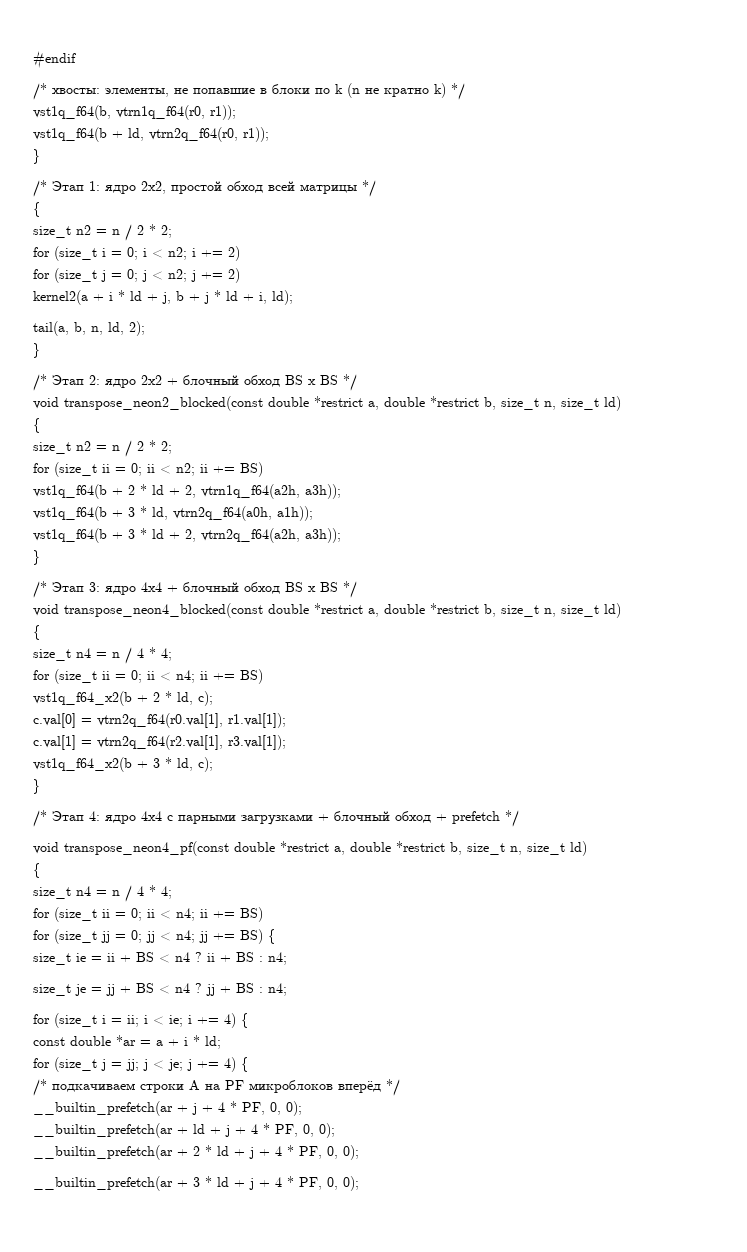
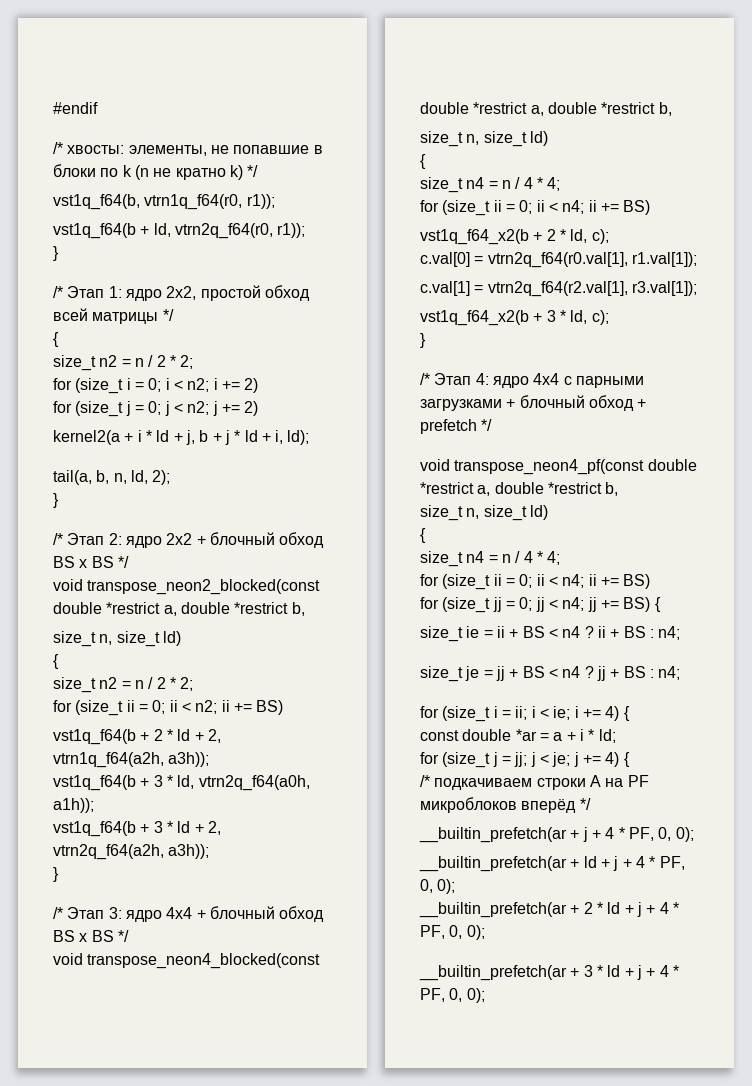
- void transpose_neon2_blocked(const double *restrict a, double *restrict b, size_t n, size_t ld)
+ void transpose_neon2_blocked(const double *restrict a, double *restrict b,
+ size_t n, size_t ld)
- void transpose_neon4_blocked(const double *restrict a, double *restrict b, size_t n, size_t ld)
+ void transpose_neon4_blocked(const double *restrict a, double *restrict b,
+ size_t n, size_t ld)
- void transpose_neon4_pf(const double *restrict a, double *restrict b, size_t n, size_t ld)
+ void transpose_neon4_pf(const double *restrict a, double *restrict b,
+ size_t n, size_t ld)

